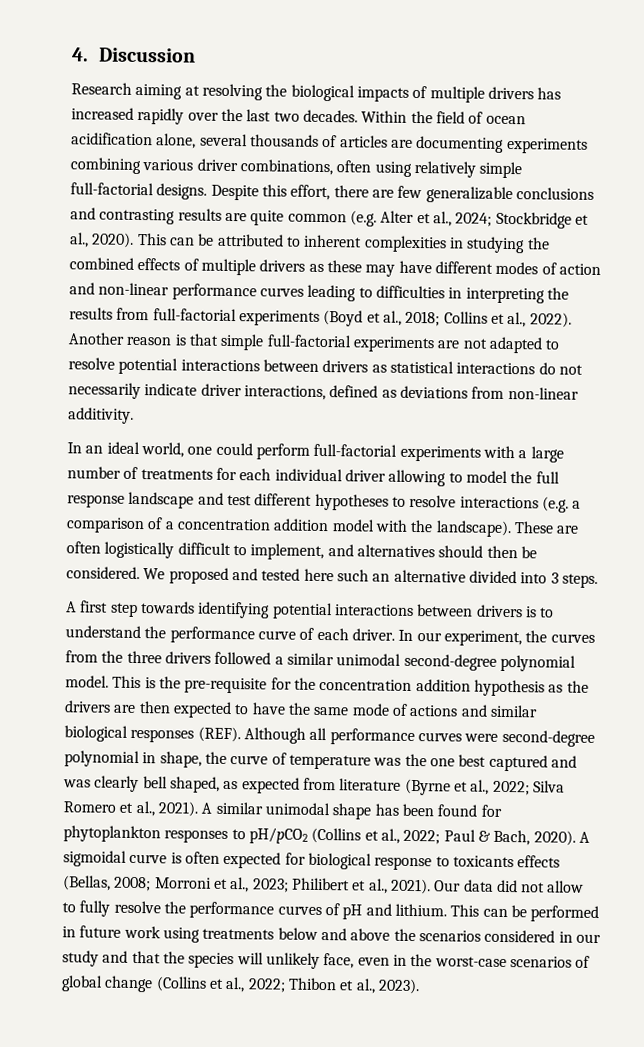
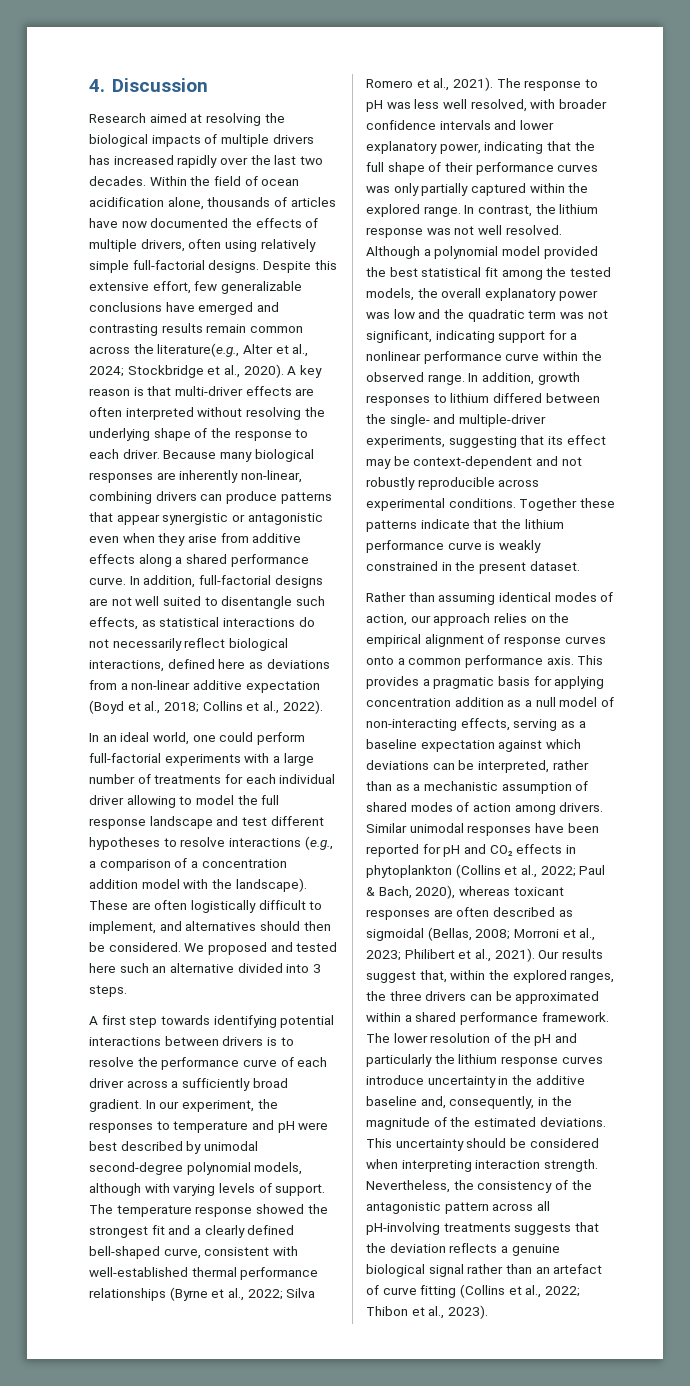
- Research aiming at resolving the biological impacts of multiple drivers has increased rapidly over the last two decades.
+ Research aimed at resolving the biological impacts of multiple drivers has increased rapidly over the last two decades.
- Within the field of ocean acidification alone, several thousands of articles are documenting experiments combining various driver combinations, often using relatively simple full-factorial designs.
+ Within the field of ocean acidification alone, thousands of articles have now documented the effects of multiple drivers, often using relatively simple full-factorial designs.
- Despite this effort, there are few generalizable conclusions and contrasting results are quite common (e.g. Alter et al., 2024; Stockbridge et al., 2020).
+ Despite this extensive effort, few generalizable conclusions have emerged and contrasting results remain common across the literature(e.g., Alter et al., 2024; Stockbridge et al., 2020).
- This can be attributed to inherent complexities in studying the combined effects of multiple drivers as these may have different modes of action and non-linear performance curves leading to difficulties in interpreting the results from full-factorial experiments (Boyd et al., 2018; Collins et al., 2022). Another reason is that simple full-factorial experiments are not adapted to resolve potential interactions between drivers as statistical interactions do not necessarily indicate driver interactions, defined as deviations from non-linear additivity.
+ A key reason is that multi-driver effects are often interpreted without resolving the underlying shape of the response to each driver. Because many biological responses are inherently non-linear, combining drivers can produce patterns that appear synergistic or antagonistic even when they arise from additive effects along a shared performance curve. In addition, full-factorial designs are not well suited to disentangle such effects, as statistical interactions do not necessarily reflect biological interactions, defined here as deviations from a non-linear additive expectation (Boyd et al., 2018; Collins et al., 2022).
- In an ideal world, one could perform full-factorial experiments with a large number of treatments for each individual driver allowing to model the full response landscape and test different hypotheses to resolve interactions (e.g. a comparison of a concentration addition model with the landscape).
+ In an ideal world, one could perform full-factorial experiments with a large number of treatments for each individual driver allowing to model the full response landscape and test different hypotheses to resolve interactions (e.g., a comparison of a concentration addition model with the landscape).
- A first step towards identifying potential interactions between drivers is to understand the performance curve of each driver. In our experiment, the curves from the three drivers followed a similar unimodal second-degree polynomial model. This is the pre-requisite for the concentration addition hypothesis as the drivers are then expected to have the same mode of actions and similar biological responses (REF). Although all performance curves were second-degree polynomial in shape, the curve of temperature was the one best captured and was clearly bell shaped, as expected from literature (Byrne et al., 2022; Silva Romero et al., 2021).
+ A first step towards identifying potential interactions between drivers is to resolve the performance curve of each driver across a sufficiently broad gradient. In our experiment, the responses to temperature and pH were best described by unimodal second-degree polynomial models, although with varying levels of support. The temperature response showed the strongest fit and a clearly defined bell-shaped curve, consistent with well-established thermal performance relationships (Byrne et al., 2022; Silva Romero et al., 2021).
- A similar unimodal shape has been found for phytoplankton responses to pH/pCO2 (Collins et al., 2022; Paul & Bach, 2020). A sigmoidal curve is often expected for biological response to toxicants effects (Bellas, 2008; Morroni et al., 2023; Philibert et al., 2021).
+ The response to pH was less well resolved, with broader confidence intervals and lower explanatory power, indicating that the full shape of their performance curves was only partially captured within the explored range. In contrast, the lithium response was not well resolved. Although a polynomial model provided the best statistical fit among the tested models, the overall explanatory power was low and the quadratic term was not significant, indicating support for a nonlinear performance curve within the observed range. In addition, growth responses to lithium differed between the single- and multiple-driver experiments, suggesting that its effect may be context-dependent and not robustly reproducible across experimental conditions. Together these patterns indicate that the lithium performance curve is weakly constrained in the present dataset.
+ Rather than assuming identical modes of action, our approach relies on the empirical alignment of response curves onto a common performance axis. This provides a pragmatic basis for applying concentration addition as a null model of non-interacting effects, serving as a baseline expectation against which deviations can be interpreted, rather than as a mechanistic assumption of shared modes of action among drivers. Similar unimodal responses have been reported for pH and CO₂ effects in phytoplankton (Collins et al., 2022; Paul & Bach, 2020), whereas toxicant responses are often described as sigmoidal (Bellas, 2008; Morroni et al., 2023; Philibert et al., 2021).
- Our data did not allow to fully resolve the performance curves of pH and lithium. This can be performed in future work using treatments below and above the scenarios considered in our study and that the species will unlikely face, even in the worst-case scenarios of global change (Collins et al., 2022; Thibon et al., 2023).
+ Our results suggest that, within the explored ranges, the three drivers can be approximated within a shared performance framework. The lower resolution of the pH and particularly the lithium response curves introduce uncertainty in the additive baseline and, consequently, in the magnitude of the estimated deviations. This uncertainty should be considered when interpreting interaction strength. Nevertheless, the consistency of the antagonistic pattern across all pH-involving treatments suggests that the deviation reflects a genuine biological signal rather than an artefact of curve fitting (Collins et al., 2022; Thibon et al., 2023).

